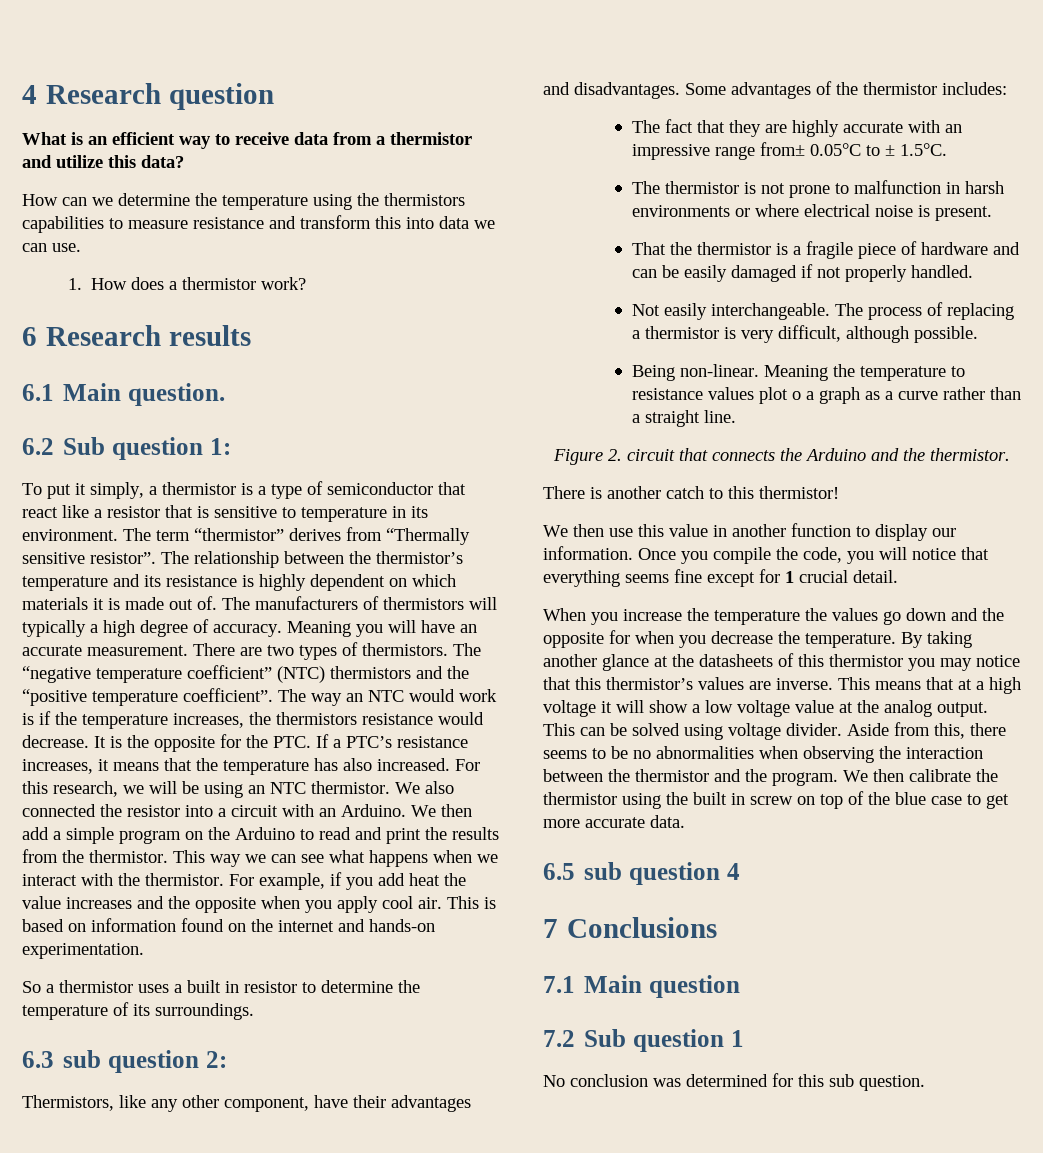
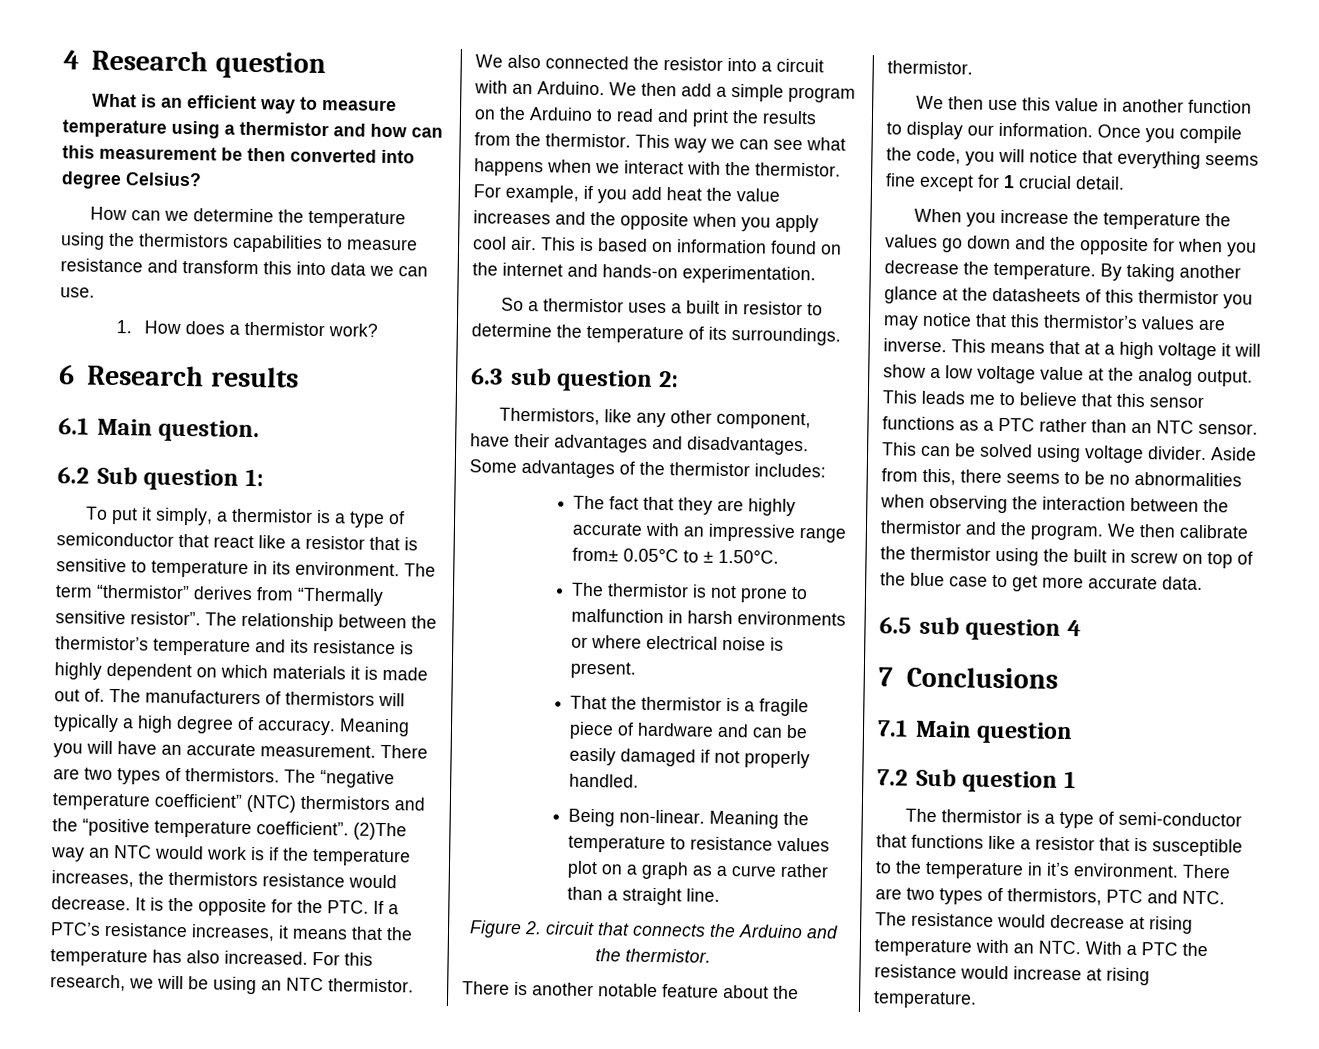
- What is an efficient way to receive data from a thermistor and utilize this data?
+ What is an efficient way to measure temperature using a thermistor and how can this measurement be then converted into degree Celsius?
- The way an NTC would work is if the temperature increases, the thermistors resistance would decrease.
+ (2)The way an NTC would work is if the temperature increases, the thermistors resistance would decrease.
- The fact that they are highly accurate with an impressive range from± 0.05°C to ± 1.5°C.
+ The fact that they are highly accurate with an impressive range from± 0.05°C to ± 1.50°C.
- Not easily interchangeable. The process of replacing a thermistor is very difficult, although possible.
- Meaning the temperature to resistance values plot o a graph as a curve rather than a straight line.
+ Meaning the temperature to resistance values plot on a graph as a curve rather than a straight line.
- There is another catch to this thermistor!
+ There is another notable feature about the thermistor.
- This can be solved using voltage divider.
+ This leads me to believe that this sensor functions as a PTC rather than an NTC sensor. This can be solved using voltage divider.
- No conclusion was determined for this sub question.
+ The thermistor is a type of semi-conductor that functions like a resistor that is susceptible to the temperature in it’s environment. There are two types of thermistors, PTC and NTC. The resistance would decrease at rising temperature with an NTC. With a PTC the resistance would increase at rising temperature.

